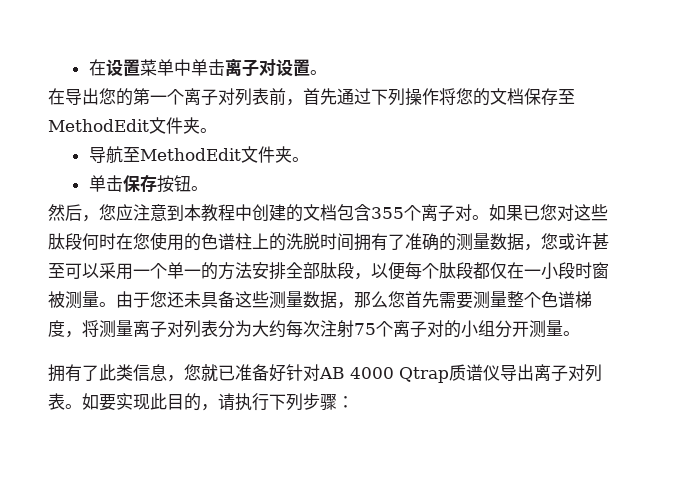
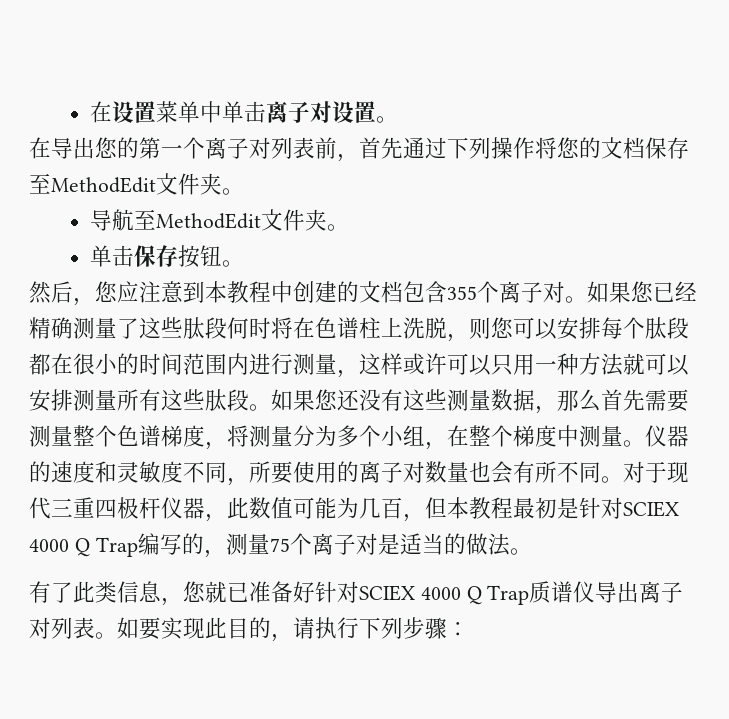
- 如果已您对这些肽段何时在您使用的色谱柱上的洗脱时间拥有了准确的测量数据，您或许甚至可以采用一个单一的方法安排全部肽段，以便每个肽段都仅在一小段时窗被测量。由于您还未具备这些测量数据，那么您首先需要测量整个色谱梯度，将测量离子对列表分为大约每次注射75个离子对的小组分开测量。
- 拥有了此类信息，您就已准备好针对AB 4000 Qtrap质谱仪导出离子对列表。
+ 如果您已经精确测量了这些肽段何时将在色谱柱上洗脱，则您可以安排每个肽段都在很小的时间范围内进行测量，这样或许可以只用一种方法就可以安排测量所有这些肽段。如果您还没有这些测量数据，那么首先需要测量整个色谱梯度，将测量分为多个小组，在整个梯度中测量。仪器的速度和灵敏度不同，所要使用的离子对数量也会有所不同。对于现代三重四极杆仪器，此数值可能为几百，但本教程最初是针对SCIEX 4000 Q Trap编写的，测量75个离子对是适当的做法。
+ 有了此类信息，您就已准备好针对SCIEX 4000 Q Trap质谱仪导出离子对列表。

